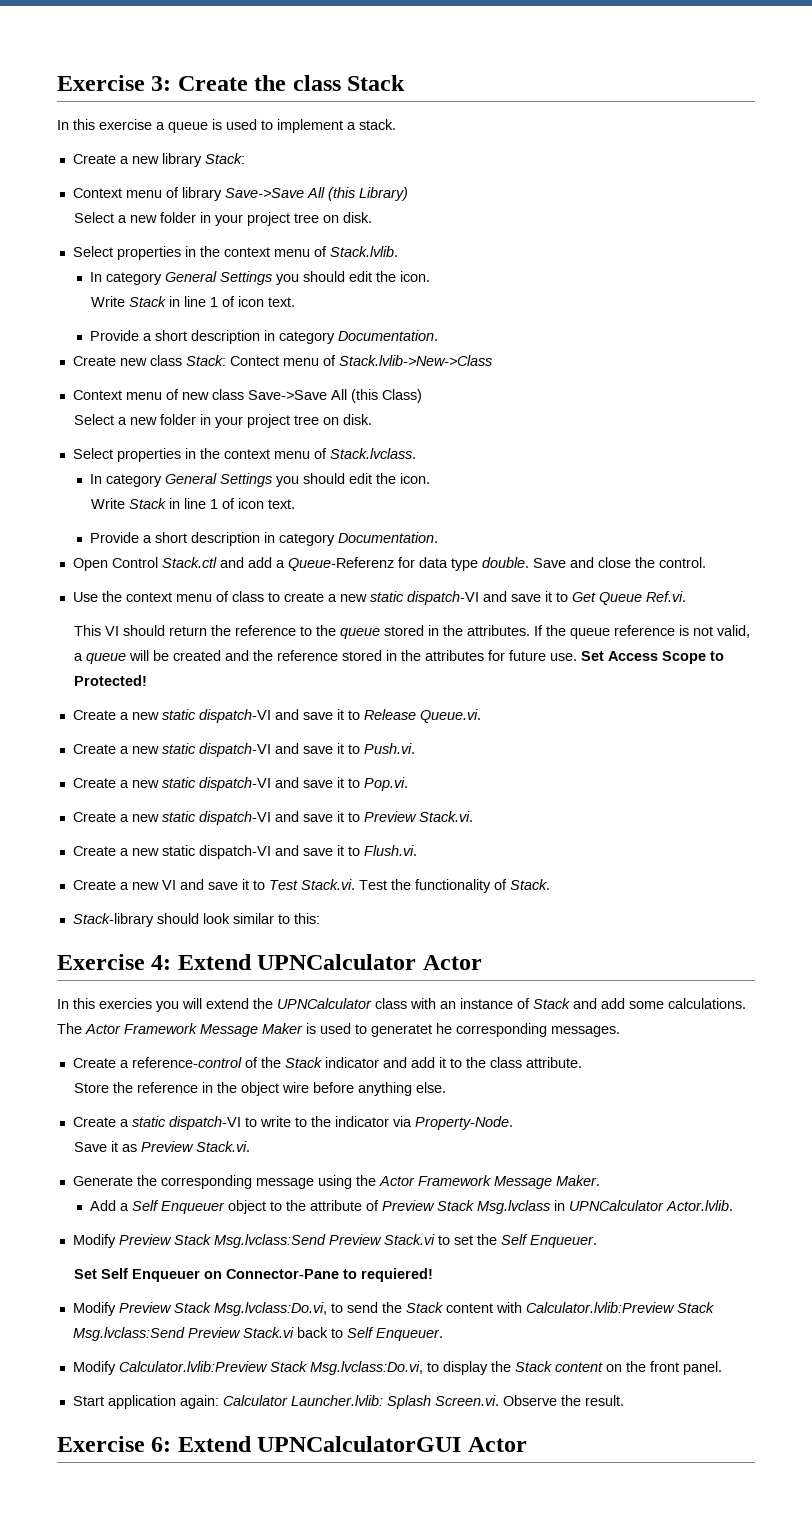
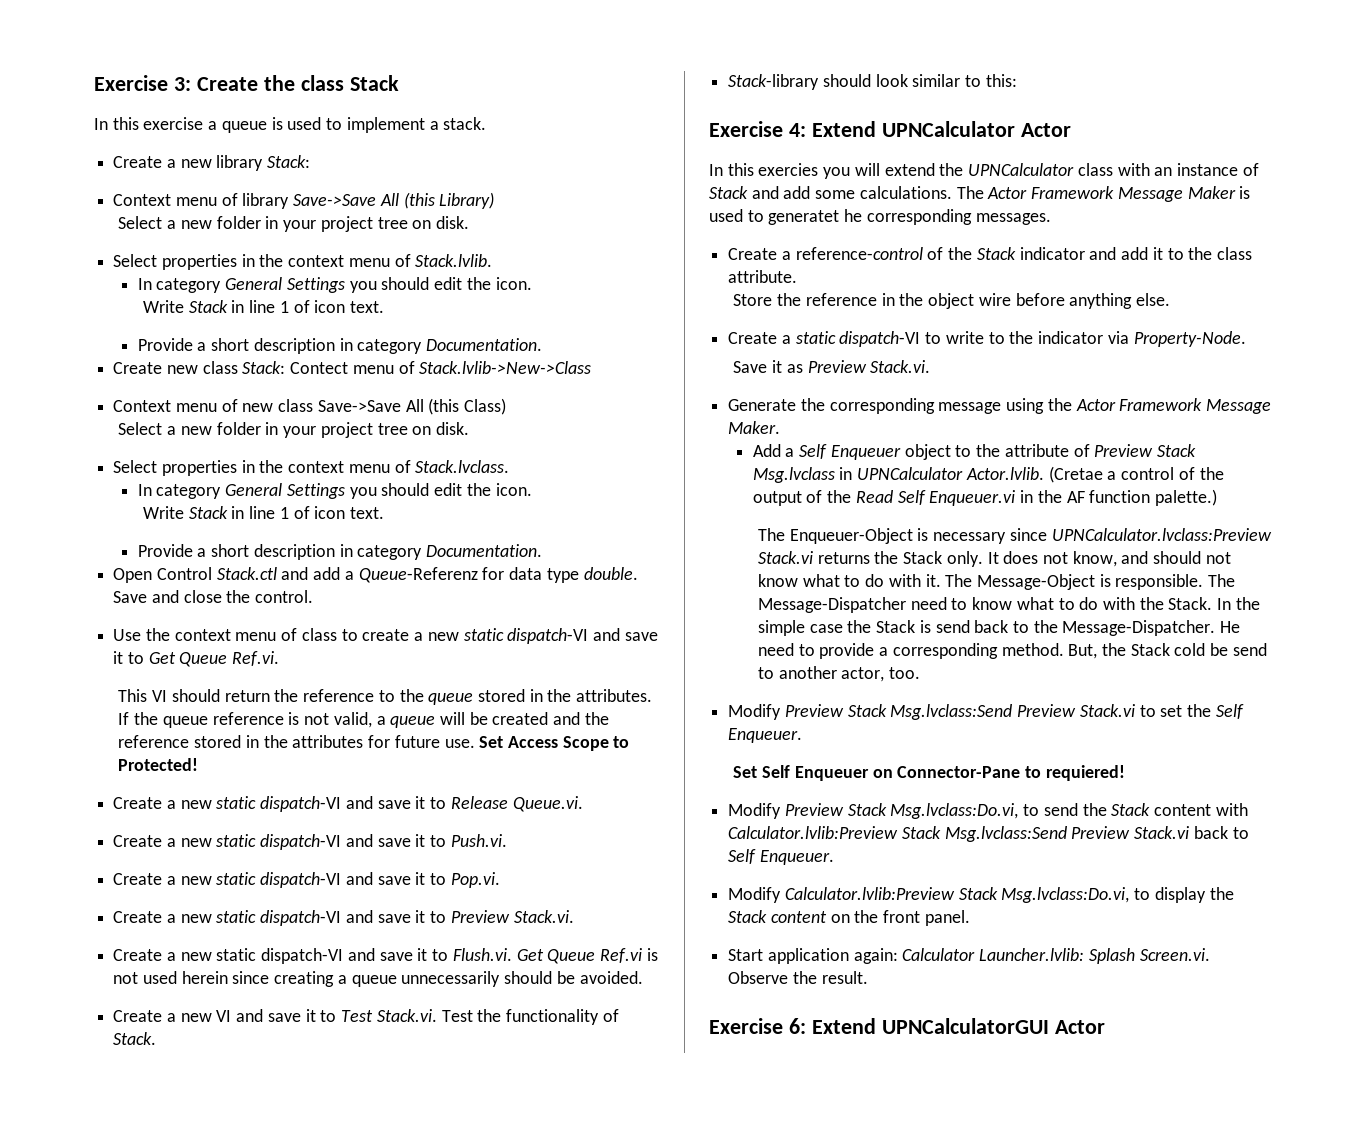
- Create a new static dispatch-VI and save it to Flush.vi.
+ Create a new static dispatch-VI and save it to Flush.vi. Get Queue Ref.vi is not used herein since creating a queue unnecessarily should be avoided.
- Add a Self Enqueuer object to the attribute of Preview Stack Msg.lvclass in UPNCalculator Actor.lvlib.
+ Add a Self Enqueuer object to the attribute of Preview Stack Msg.lvclass in UPNCalculator Actor.lvlib. (Cretae a control of the output of the Read Self Enqueuer.vi in the AF function palette.)
+ The Enqueuer-Object is necessary since UPNCalculator.lvclass:Preview Stack.vi returns the Stack only. It does not know, and should not know what to do with it. The Message-Object is responsible. The Message-Dispatcher need to know what to do with the Stack. In the simple case the Stack is send back to the Message-Dispatcher. He need to provide a corresponding method. But, the Stack cold be send to another actor, too.

